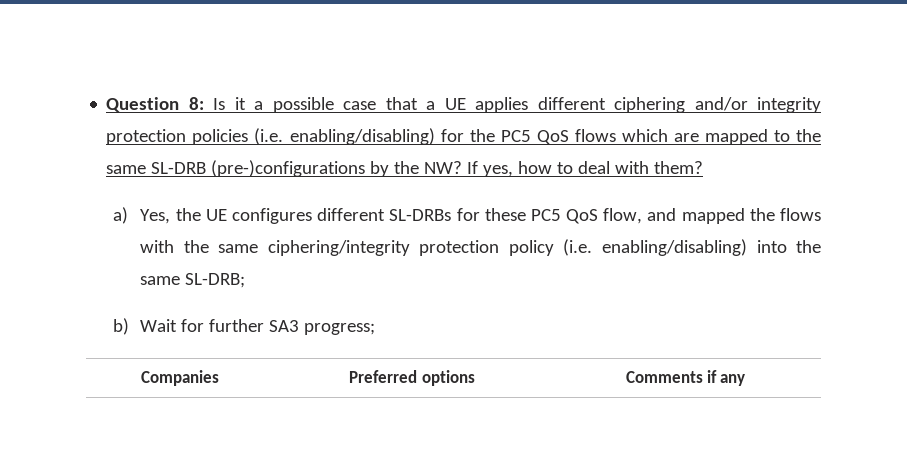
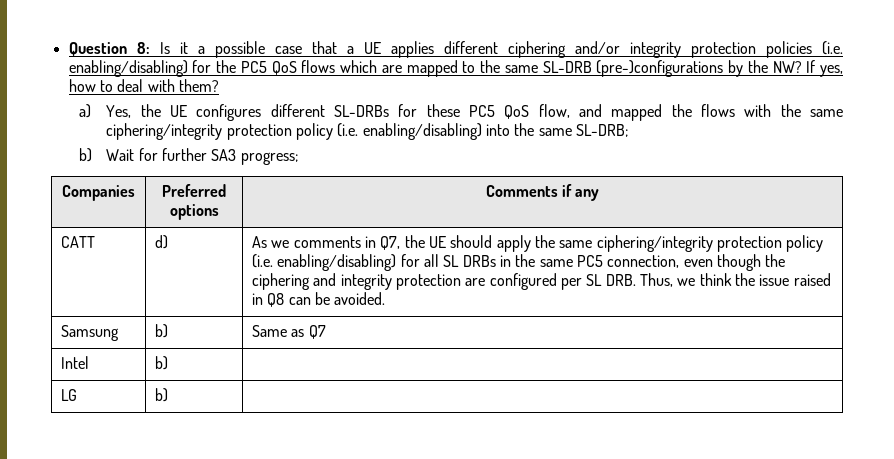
+ CATT | d) | As we comments in Q7, the UE should apply the same ciphering/integrity protection policy (i.e. enabling/disabling) for all SL DRBs in the same PC5 connection, even though the ciphering and integrity protection are configured per SL DRB. Thus, we think the issue raised in Q8 can be avoided.
+ Samsung | b) | Same as Q7
+ Intel | b) |
+ LG | b) |

